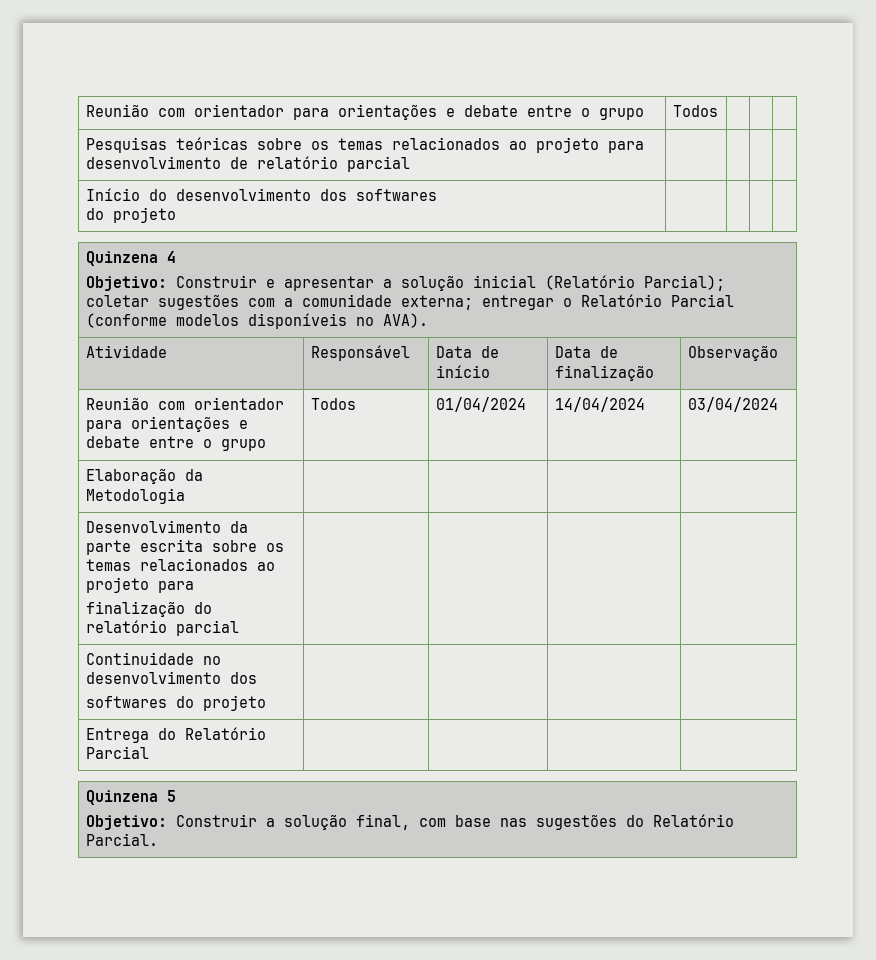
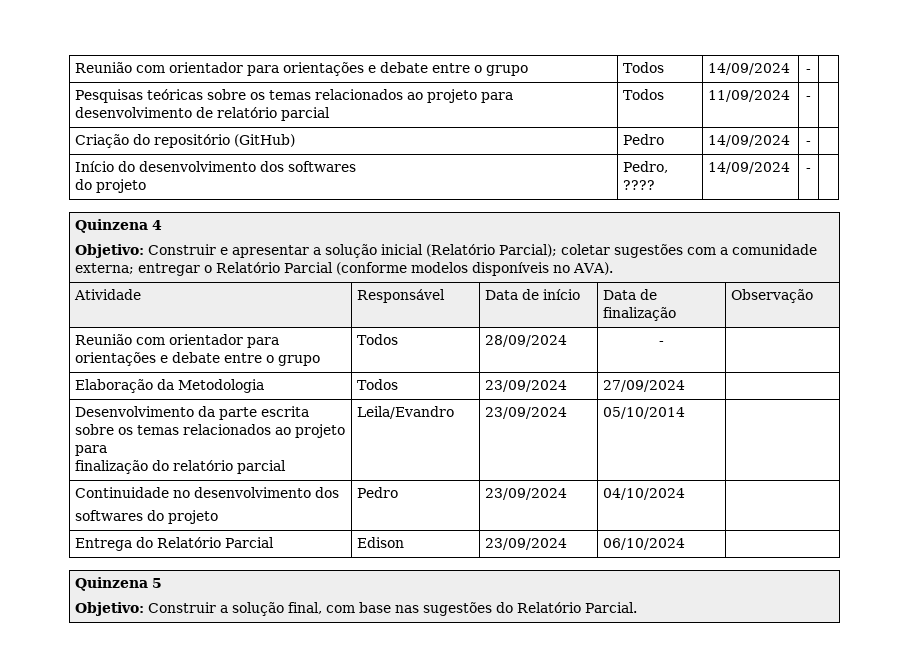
- Reunião com orientador para orientações e debate entre o grupo | Todos | | |
+ Reunião com orientador para orientações e debate entre o grupo | Todos | 14/09/2024 | - |
- Pesquisas teóricas sobre os temas relacionados ao projeto para desenvolvimento de relatório parcial | | | |
+ Pesquisas teóricas sobre os temas relacionados ao projeto para desenvolvimento de relatório parcial | Todos | 11/09/2024 | - |
+ Criação do repositório (GitHub) | Pedro | 14/09/2024 | - |
  Início do desenvolvimento dos softwares
- do projeto | | | |
+ do projeto | Pedro, ???? | 14/09/2024 | - |
- Reunião com orientador para orientações e debate entre o grupo | Todos | 01/04/2024 | 14/04/2024 | 03/04/2024
+ Reunião com orientador para orientações e debate entre o grupo | Todos | 28/09/2024 | - |
- Elaboração da Metodologia | | | |
+ Elaboração da Metodologia | Todos | 23/09/2024 | 27/09/2024 |
  Desenvolvimento da parte escrita sobre os temas relacionados ao projeto para
- finalização do relatório parcial | | | |
+ finalização do relatório parcial | Leila/Evandro | 23/09/2024 | 05/10/2014 |
  Continuidade no desenvolvimento dos
- softwares do projeto | | | |
+ softwares do projeto | Pedro | 23/09/2024 | 04/10/2024 |
- Entrega do Relatório Parcial | | | |
+ Entrega do Relatório Parcial | Edison | 23/09/2024 | 06/10/2024 |

